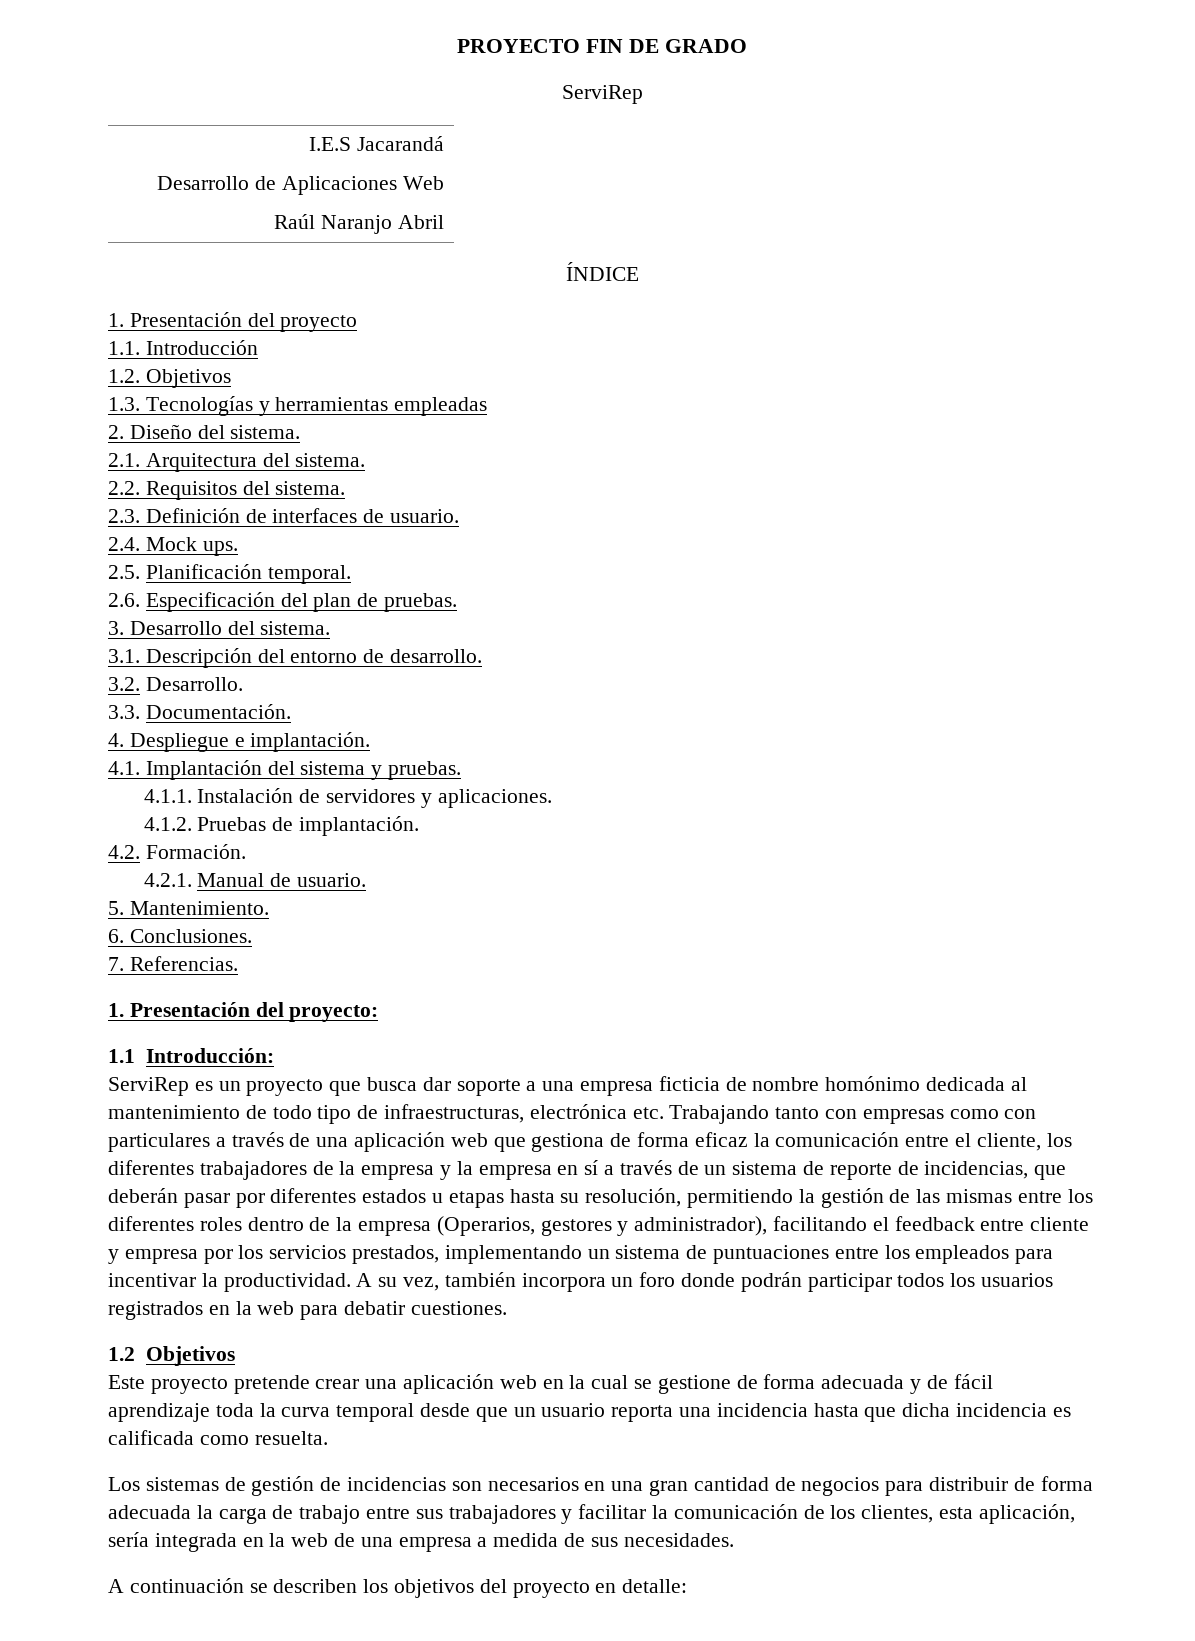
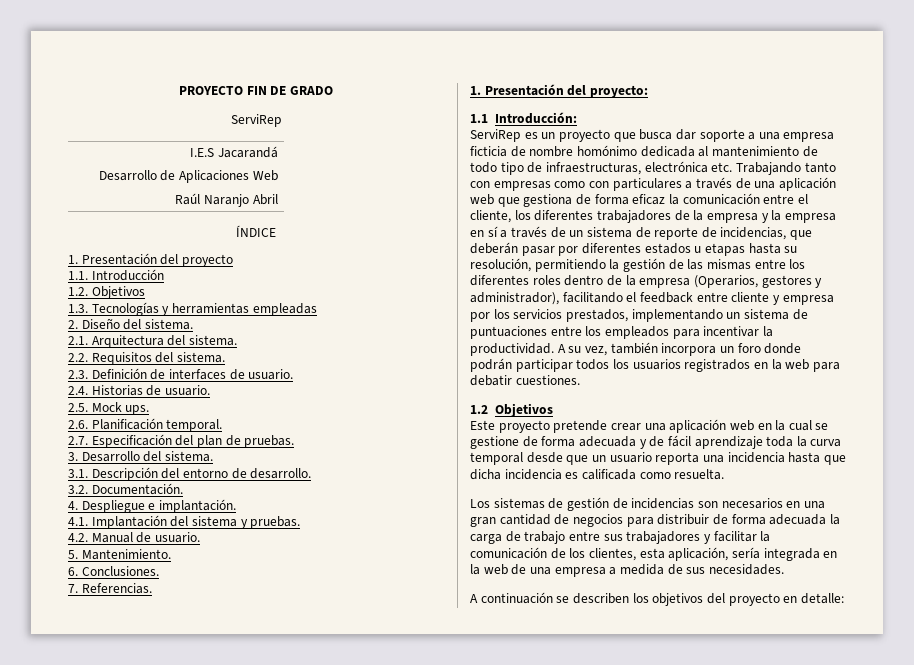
- 2.4. Mock ups.
+ 2.4. Historias de usuario.
+ 2.5. Mock ups.
- 2.5. Planificación temporal.
+ 2.6. Planificación temporal.
- 2.6. Especificación del plan de pruebas.
+ 2.7. Especificación del plan de pruebas.
- 3.2. Desarrollo.
- 3.3. Documentación.
+ 3.2. Documentación.
- 4.1.1. Instalación de servidores y aplicaciones.
- 4.1.2. Pruebas de implantación.
- 4.2. Formación.
- 4.2.1. Manual de usuario.
+ 4.2. Manual de usuario.

